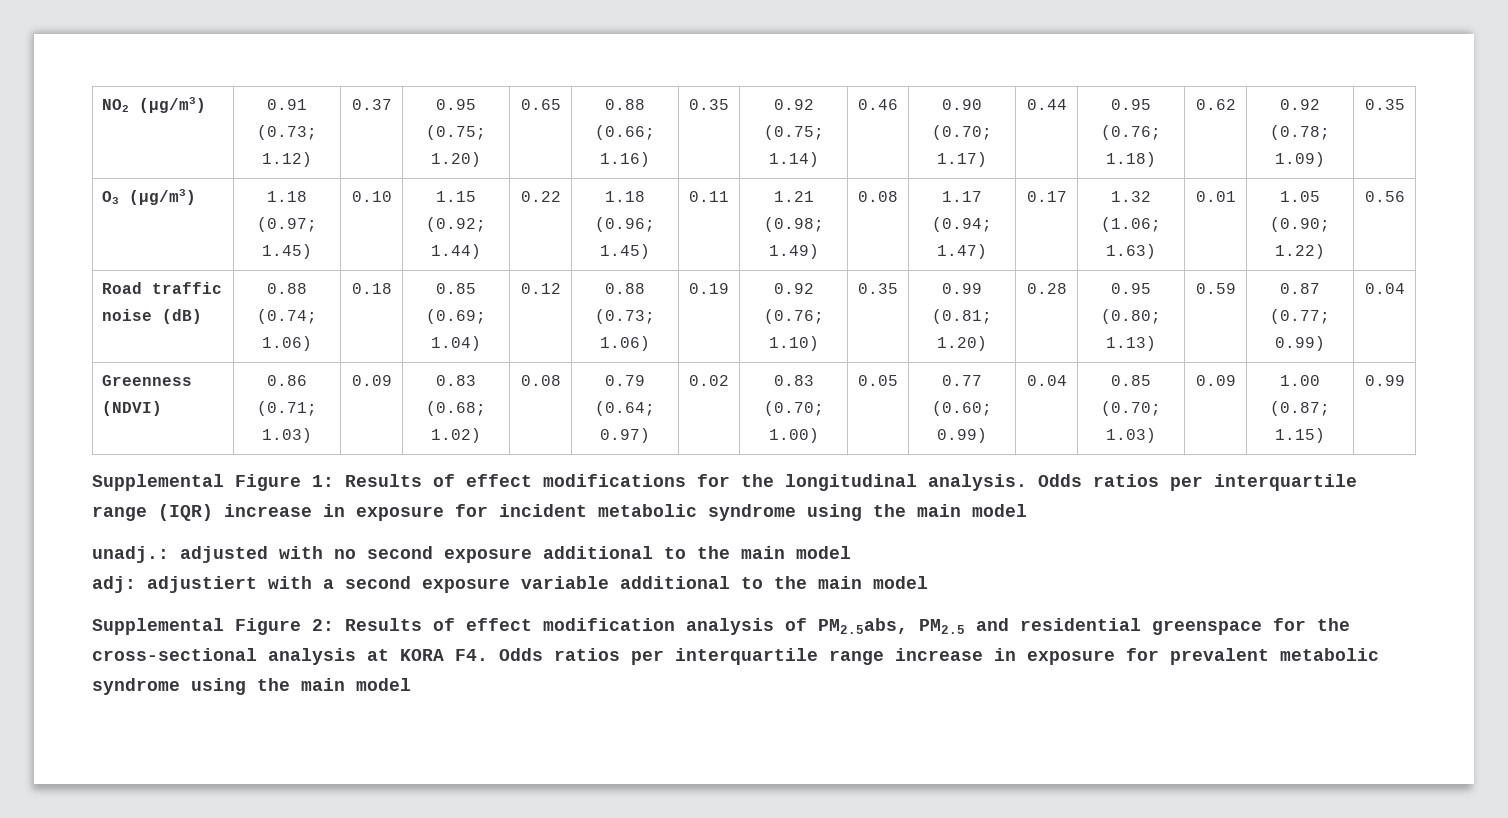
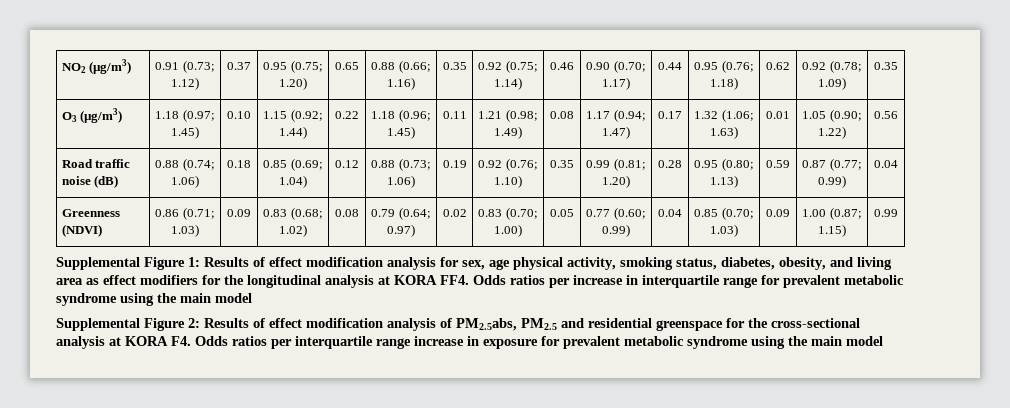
- Supplemental Figure 1: Results of effect modifications for the longitudinal analysis. Odds ratios per interquartile range (IQR) increase in exposure for incident metabolic syndrome using the main model
- unadj.: adjusted with no second exposure additional to the main model
- adj: adjustiert with a second exposure variable additional to the main model
+ Supplemental Figure 1: Results of effect modification analysis for sex, age physical activity, smoking status, diabetes, obesity, and living area as effect modifiers for the longitudinal analysis at KORA FF4. Odds ratios per increase in interquartile range for prevalent metabolic syndrome using the main model

